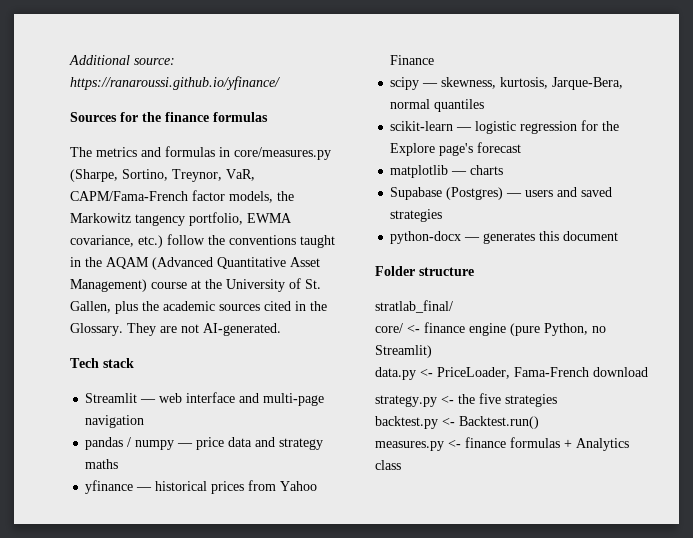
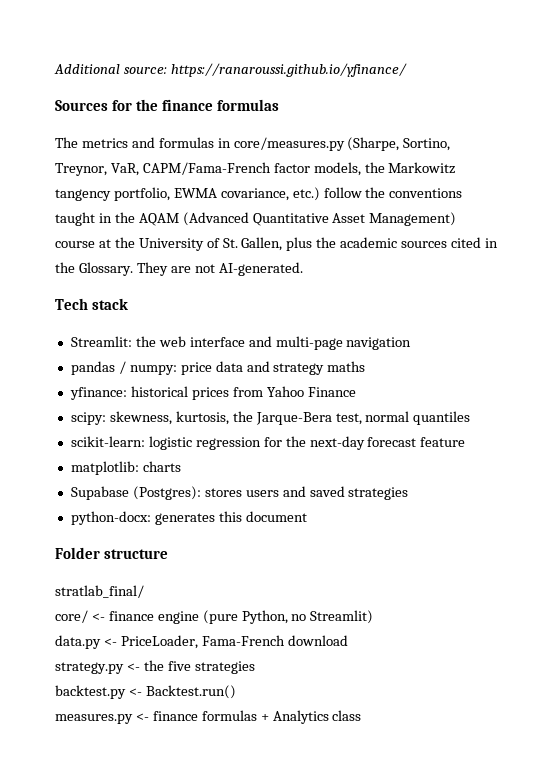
- Streamlit — web interface and multi-page navigation
+ Streamlit: the web interface and multi-page navigation
- pandas / numpy — price data and strategy maths
+ pandas / numpy: price data and strategy maths
- yfinance — historical prices from Yahoo Finance
+ yfinance: historical prices from Yahoo Finance
- scipy — skewness, kurtosis, Jarque-Bera, normal quantiles
+ scipy: skewness, kurtosis, the Jarque-Bera test, normal quantiles
- scikit-learn — logistic regression for the Explore page's forecast
- matplotlib — charts
+ scikit-learn: logistic regression for the next-day forecast feature
+ matplotlib: charts
- Supabase (Postgres) — users and saved strategies
+ Supabase (Postgres): stores users and saved strategies
- python-docx — generates this document
+ python-docx: generates this document

